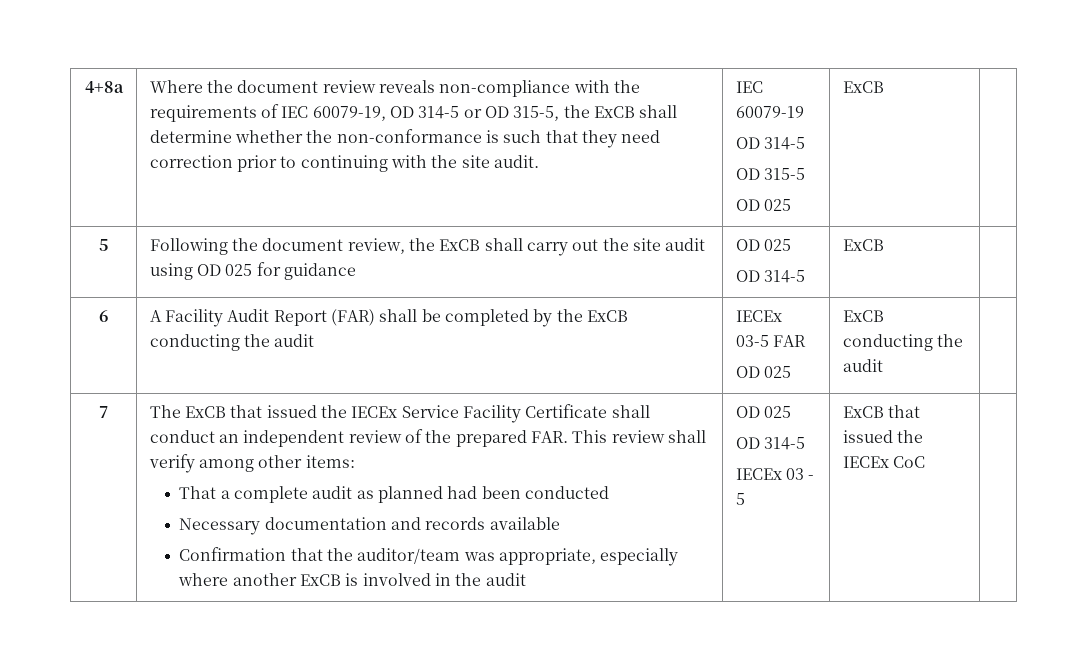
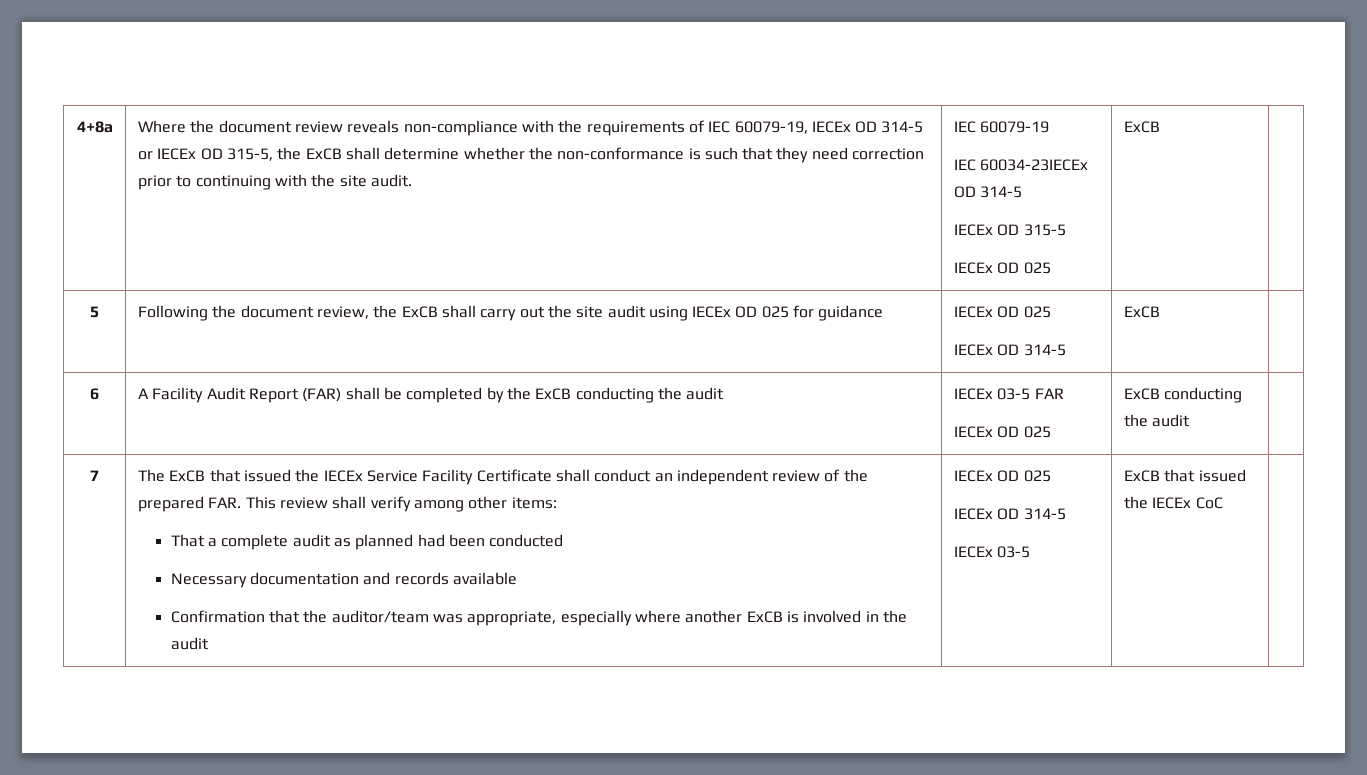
- Where the document review reveals non-compliance with the requirements of IEC 60079-19, OD 314-5 or OD 315-5, the ExCB shall determine whether the non-conformance is such that they need correction prior to continuing with the site audit.
+ Where the document review reveals non-compliance with the requirements of IEC 60079-19, IECEx OD 314-5 or IECEx OD 315-5, the ExCB shall determine whether the non-conformance is such that they need correction prior to continuing with the site audit.
  IEC 60079-19
- OD 314-5
- OD 315-5
- OD 025
+ IEC 60034-23IECEx OD 314-5
+ IECEx OD 315-5
+ IECEx OD 025
- 5 | Following the document review, the ExCB shall carry out the site audit using OD 025 for guidance | OD 025
- OD 314-5 | ExCB |
+ 5 | Following the document review, the ExCB shall carry out the site audit using IECEx OD 025 for guidance | IECEx OD 025
+ IECEx OD 314-5 | ExCB |
  6 | A Facility Audit Report (FAR) shall be completed by the ExCB conducting the audit | IECEx 03-5 FAR
- OD 025 | ExCB conducting the audit |
+ IECEx OD 025 | ExCB conducting the audit |
- Confirmation that the auditor/team was appropriate, especially where another ExCB is involved in the audit | OD 025
- OD 314-5
- IECEx 03 - 5
+ Confirmation that the auditor/team was appropriate, especially where another ExCB is involved in the audit | IECEx OD 025
+ IECEx OD 314-5
+ IECEx 03-5

